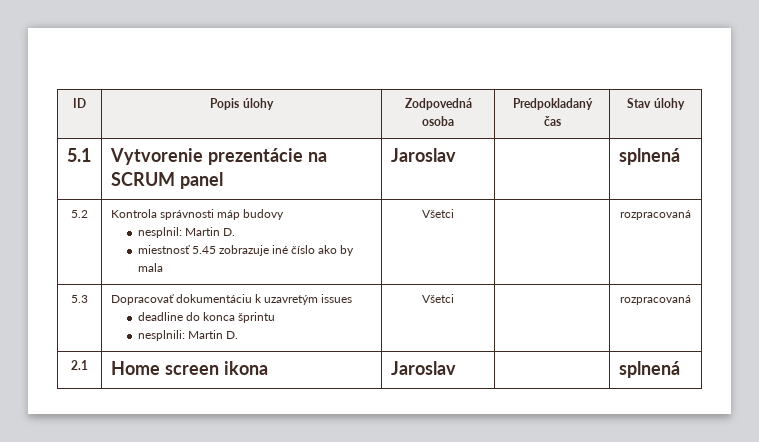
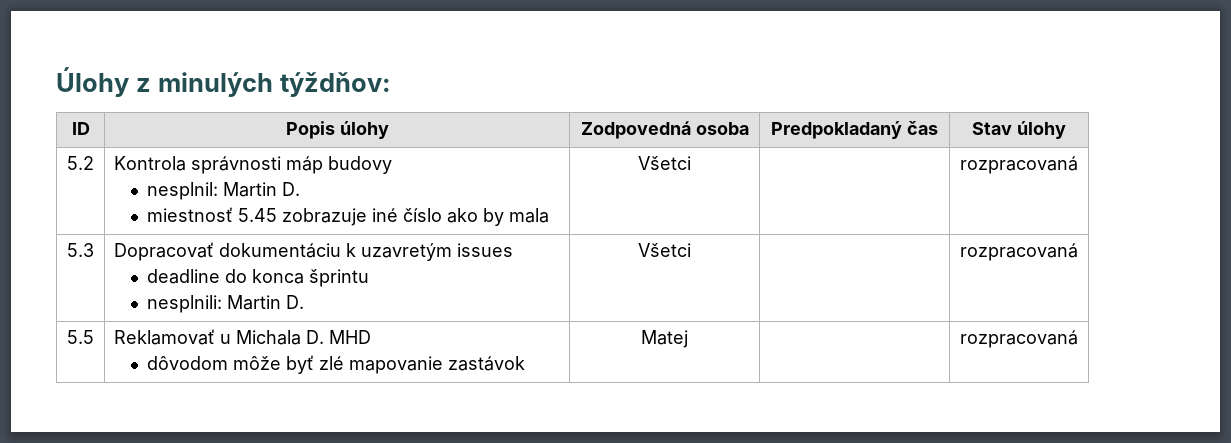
+ Úlohy z minulých týždňov:
- 5.1 | Vytvorenie prezentácie na SCRUM panel | Jaroslav | | splnená
- 2.1 | Home screen ikona | Jaroslav | | splnená
+ 5.5 | Reklamovať u Michala D. MHD
+ dôvodom môže byť zlé mapovanie zastávok | Matej | | rozpracovaná

